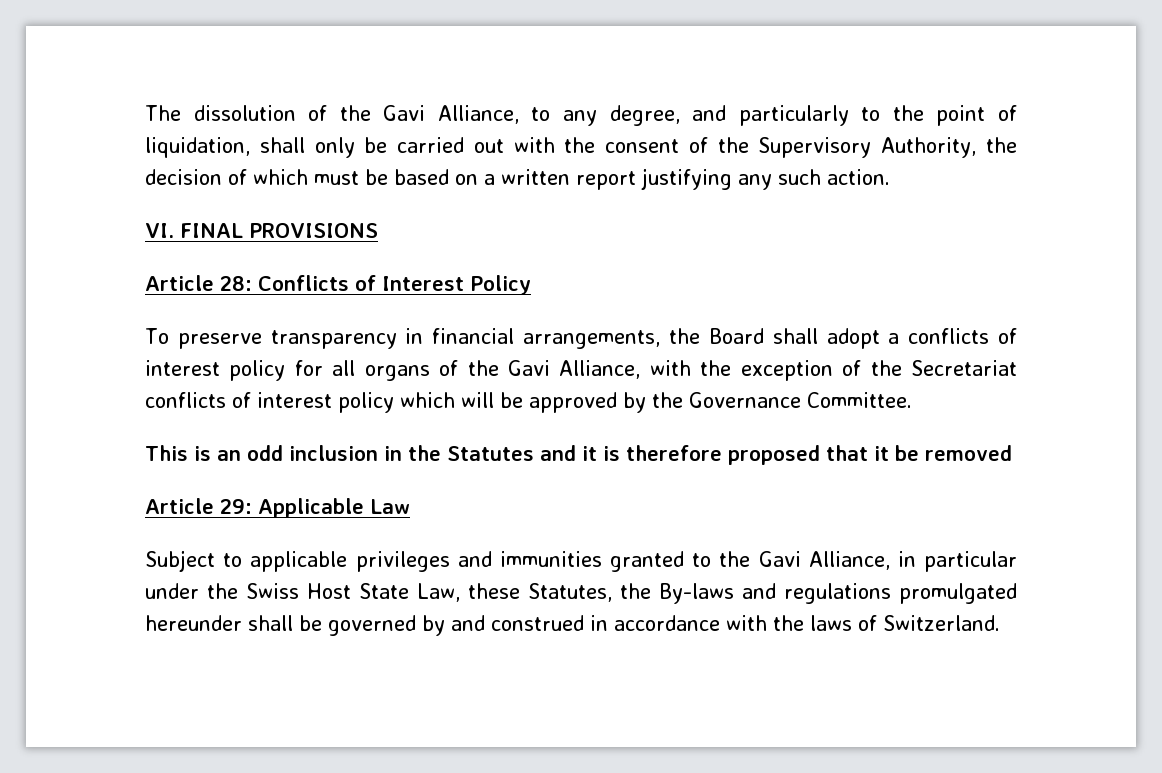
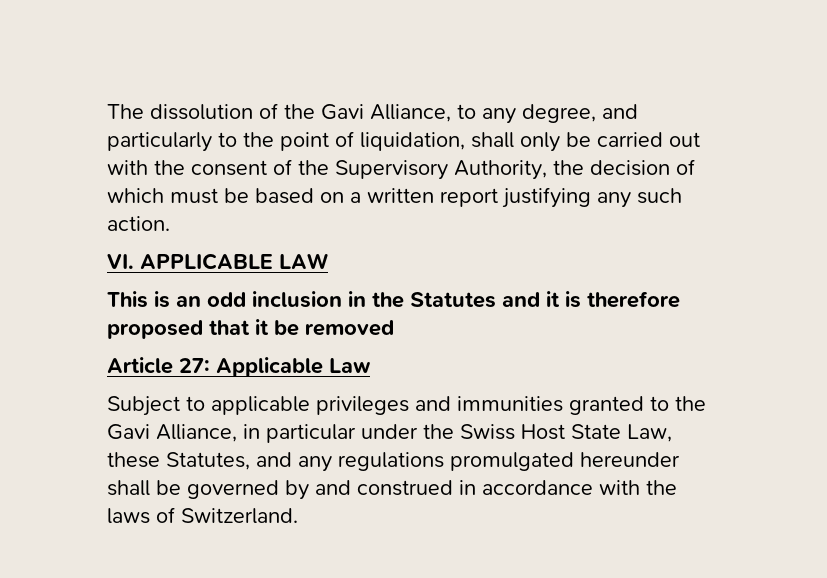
- VI. FINAL PROVISIONS
- Article 28: Conflicts of Interest Policy
- To preserve transparency in financial arrangements, the Board shall adopt a conflicts of interest policy for all organs of the Gavi Alliance, with the exception of the Secretariat conflicts of interest policy which will be approved by the Governance Committee.
+ VI. APPLICABLE LAW
- Article 29: Applicable Law
+ Article 27: Applicable Law
- Subject to applicable privileges and immunities granted to the Gavi Alliance, in particular under the Swiss Host State Law, these Statutes, the By-laws and regulations promulgated hereunder shall be governed by and construed in accordance with the laws of Switzerland.
+ Subject to applicable privileges and immunities granted to the Gavi Alliance, in particular under the Swiss Host State Law, these Statutes, and any regulations promulgated hereunder shall be governed by and construed in accordance with the laws of Switzerland.

